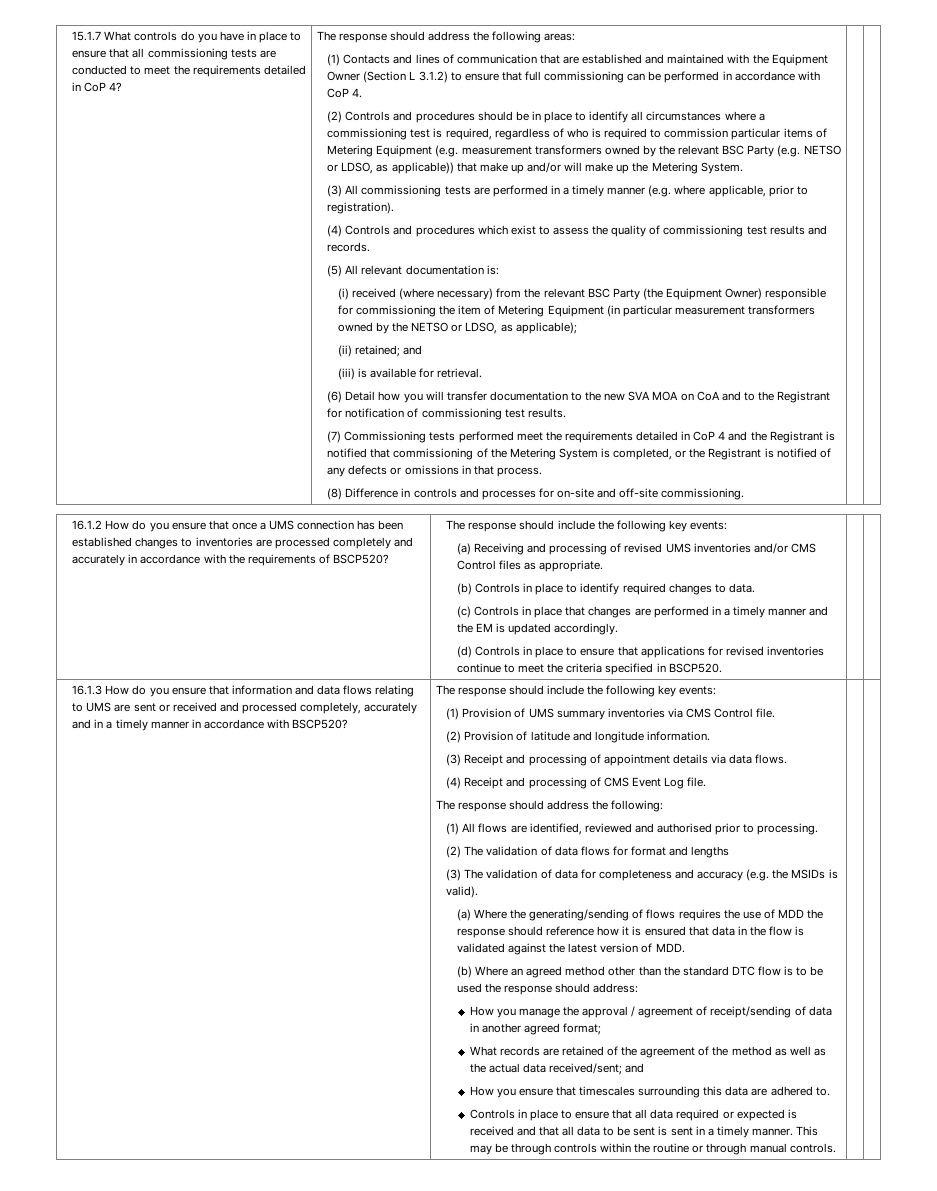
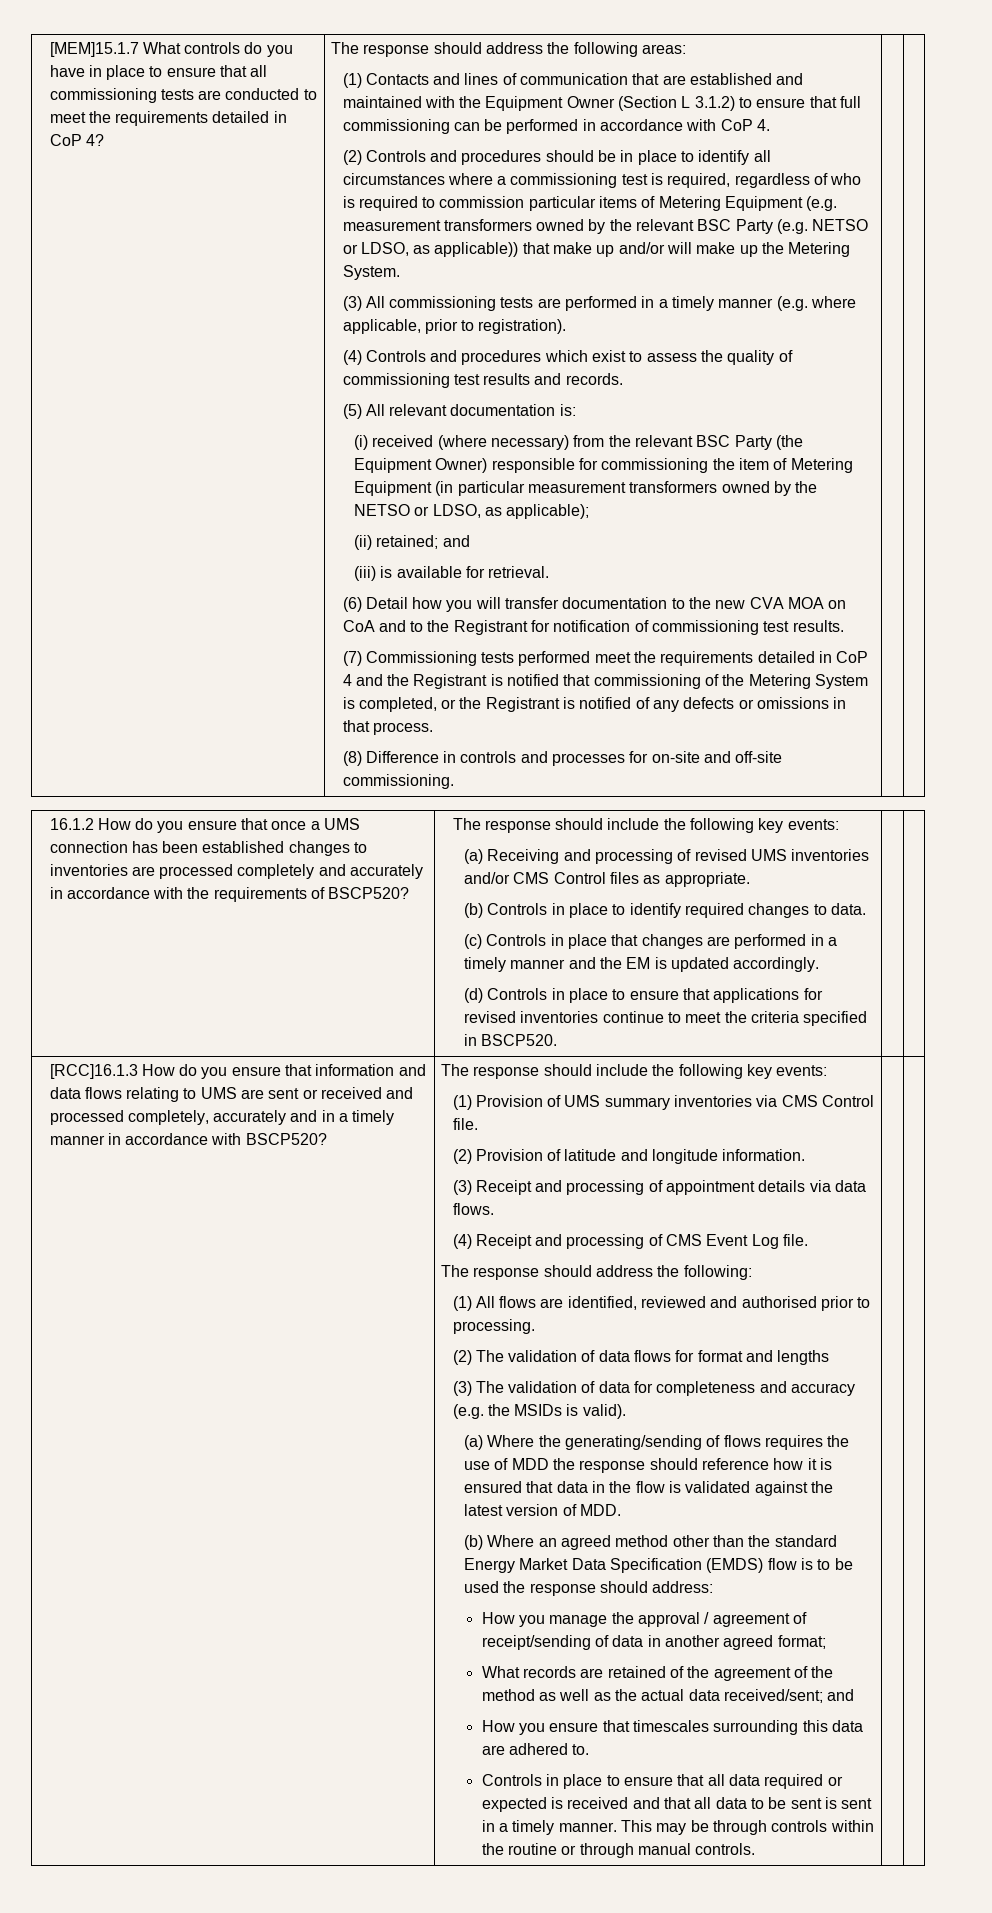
- 15.1.7 What controls do you have in place to ensure that all commissioning tests are conducted to meet the requirements detailed in CoP 4?
+ [MEM]15.1.7 What controls do you have in place to ensure that all commissioning tests are conducted to meet the requirements detailed in CoP 4?
- (6) Detail how you will transfer documentation to the new SVA MOA on CoA and to the Registrant for notification of commissioning test results.
+ (6) Detail how you will transfer documentation to the new CVA MOA on CoA and to the Registrant for notification of commissioning test results.
- 16.1.3 How do you ensure that information and data flows relating to UMS are sent or received and processed completely, accurately and in a timely manner in accordance with BSCP520?
+ [RCC]16.1.3 How do you ensure that information and data flows relating to UMS are sent or received and processed completely, accurately and in a timely manner in accordance with BSCP520?
- (b) Where an agreed method other than the standard DTC flow is to be used the response should address:
+ (b) Where an agreed method other than the standard Energy Market Data Specification (EMDS) flow is to be used the response should address:

